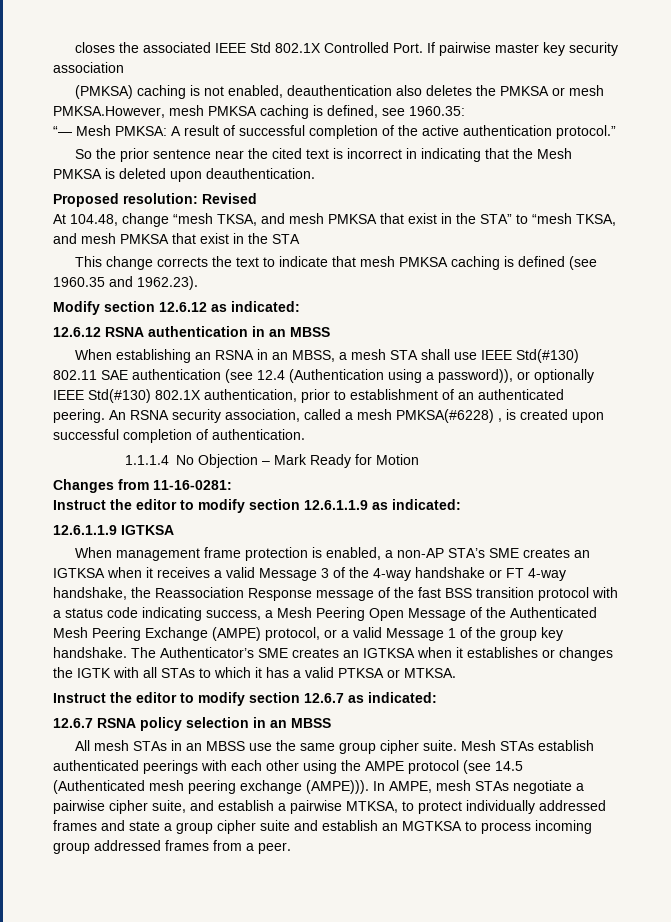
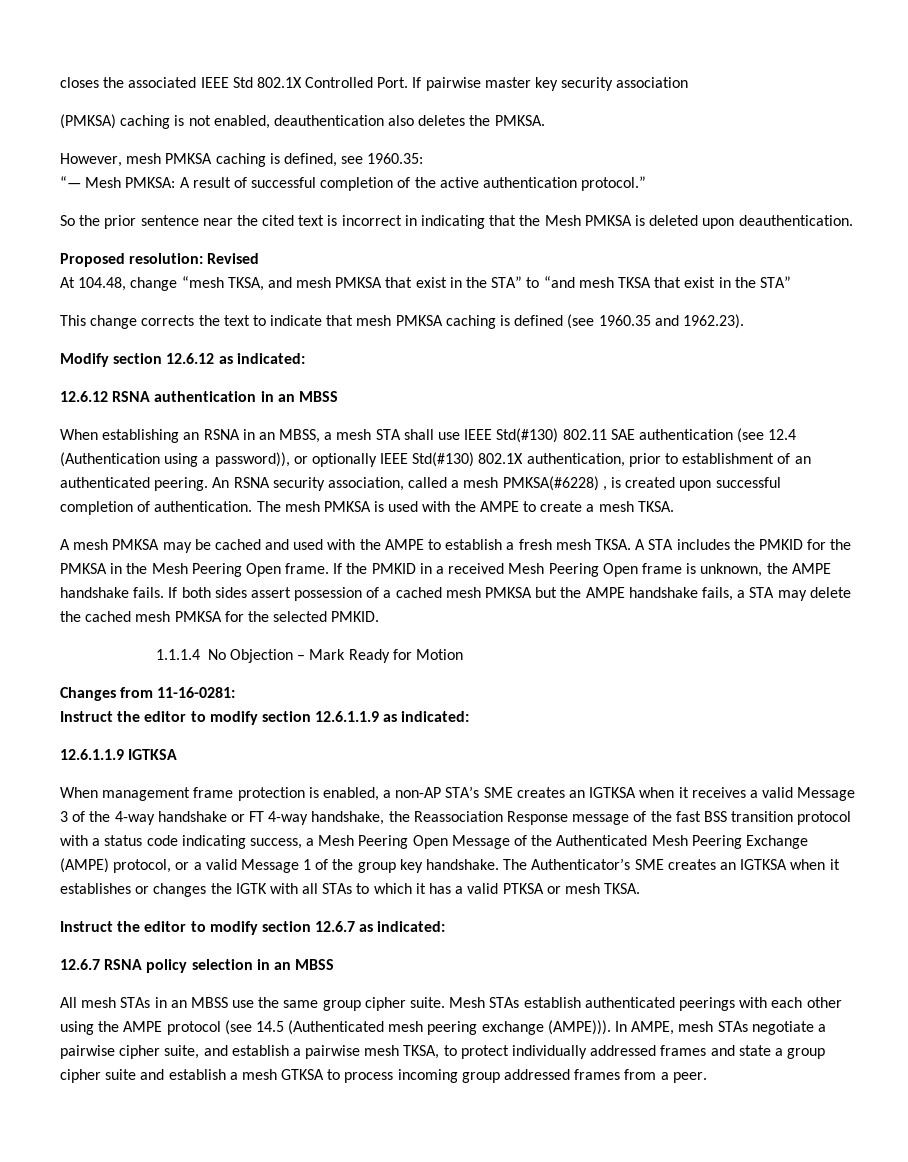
- (PMKSA) caching is not enabled, deauthentication also deletes the PMKSA or mesh PMKSA.However, mesh PMKSA caching is defined, see 1960.35:
+ (PMKSA) caching is not enabled, deauthentication also deletes the PMKSA.
+ However, mesh PMKSA caching is defined, see 1960.35:
- At 104.48, change “mesh TKSA, and mesh PMKSA that exist in the STA” to “mesh TKSA, and mesh PMKSA that exist in the STA
+ At 104.48, change “mesh TKSA, and mesh PMKSA that exist in the STA” to “and mesh TKSA that exist in the STA”
+ The mesh PMKSA is used with the AMPE to create a mesh TKSA.
+ A mesh PMKSA may be cached and used with the AMPE to establish a fresh mesh TKSA. A STA includes the PMKID for the PMKSA in the Mesh Peering Open frame. If the PMKID in a received Mesh Peering Open frame is unknown, the AMPE handshake fails. If both sides assert possession of a cached mesh PMKSA but the AMPE handshake fails, a STA may delete the cached mesh PMKSA for the selected PMKID.
- The Authenticator’s SME creates an IGTKSA when it establishes or changes the IGTK with all STAs to which it has a valid PTKSA or MTKSA.
+ The Authenticator’s SME creates an IGTKSA when it establishes or changes the IGTK with all STAs to which it has a valid PTKSA or mesh TKSA.
- In AMPE, mesh STAs negotiate a pairwise cipher suite, and establish a pairwise MTKSA, to protect individually addressed frames and state a group cipher suite and establish an MGTKSA to process incoming group addressed frames from a peer.
+ In AMPE, mesh STAs negotiate a pairwise cipher suite, and establish a pairwise mesh TKSA, to protect individually addressed frames and state a group cipher suite and establish a mesh GTKSA to process incoming group addressed frames from a peer.

